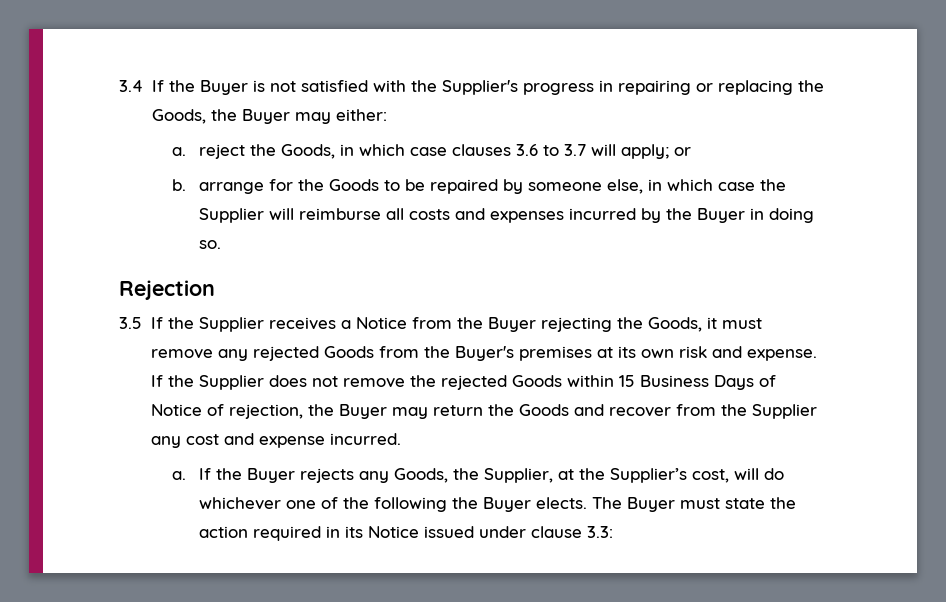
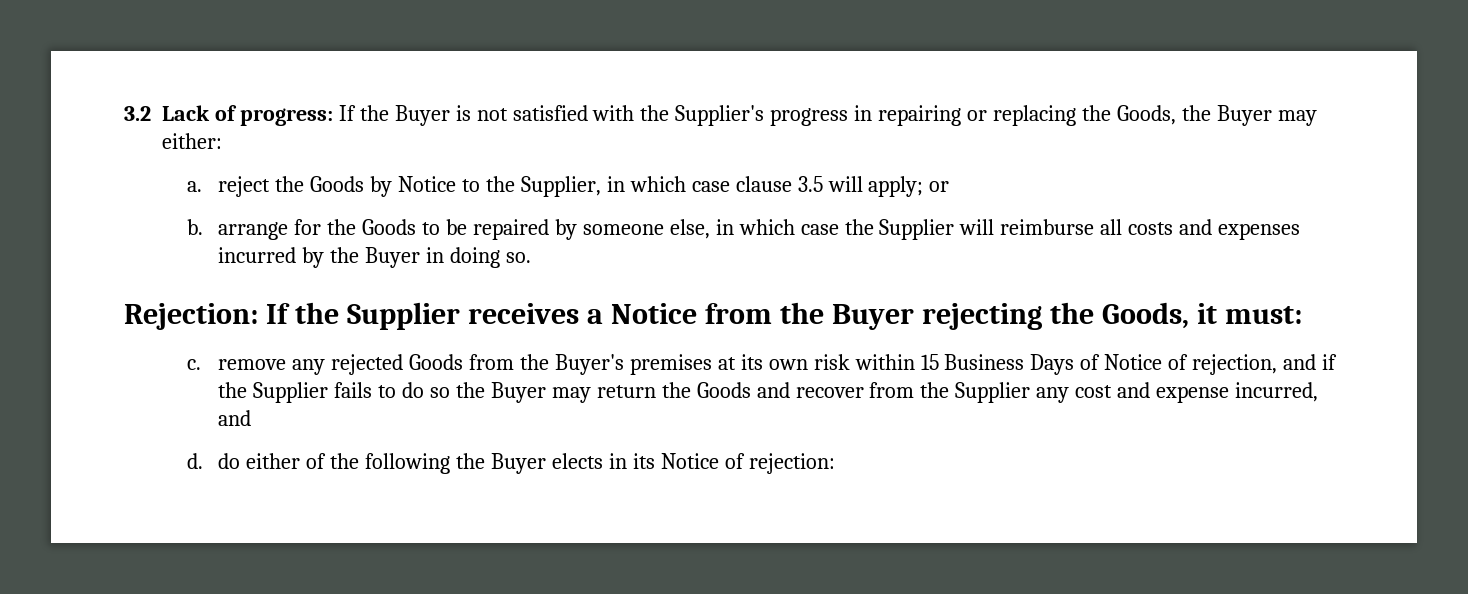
- 3.4 If the Buyer is not satisfied with the Supplier's progress in repairing or replacing the Goods, the Buyer may either:
+ 3.2 Lack of progress: If the Buyer is not satisfied with the Supplier's progress in repairing or replacing the Goods, the Buyer may either:
- a. reject the Goods, in which case clauses 3.6 to 3.7 will apply; or
+ a. reject the Goods by Notice to the Supplier, in which case clause 3.5 will apply; or
- Rejection
- 3.5 If the Supplier receives a Notice from the Buyer rejecting the Goods, it must remove any rejected Goods from the Buyer's premises at its own risk and expense. If the Supplier does not remove the rejected Goods within 15 Business Days of Notice of rejection, the Buyer may return the Goods and recover from the Supplier any cost and expense incurred.
- a. If the Buyer rejects any Goods, the Supplier, at the Supplier’s cost, will do whichever one of the following the Buyer elects. The Buyer must state the action required in its Notice issued under clause 3.3:
+ Rejection: If the Supplier receives a Notice from the Buyer rejecting the Goods, it must:
+ c. remove any rejected Goods from the Buyer's premises at its own risk within 15 Business Days of Notice of rejection, and if the Supplier fails to do so the Buyer may return the Goods and recover from the Supplier any cost and expense incurred, and
+ d. do either of the following the Buyer elects in its Notice of rejection:

